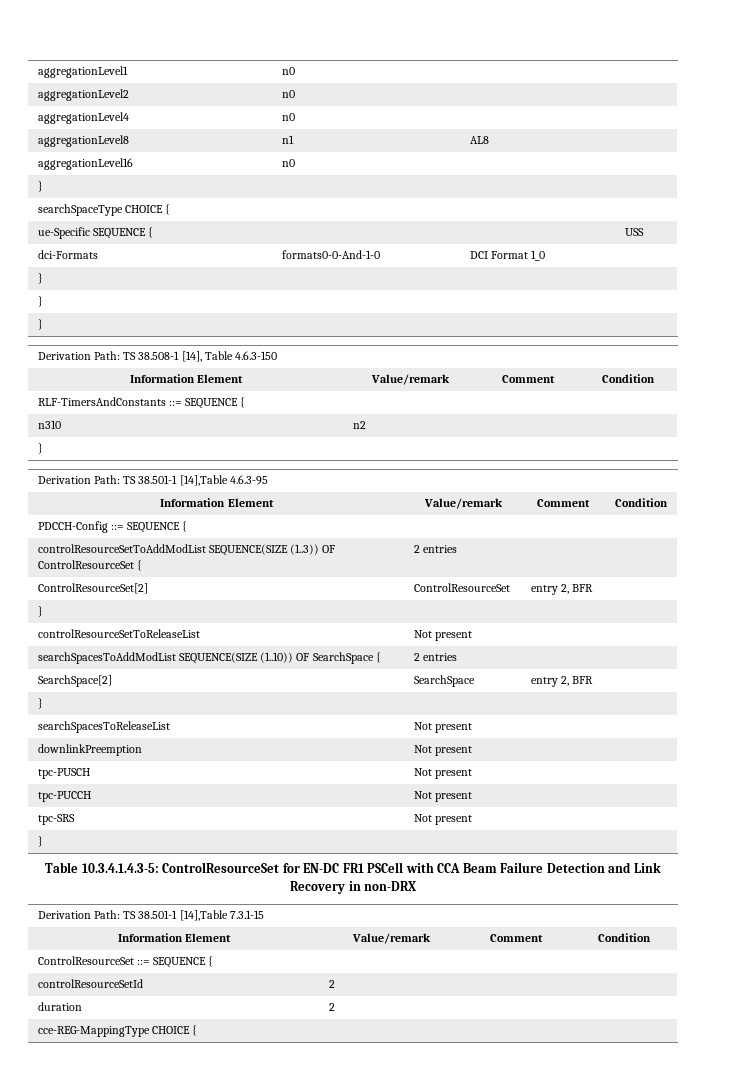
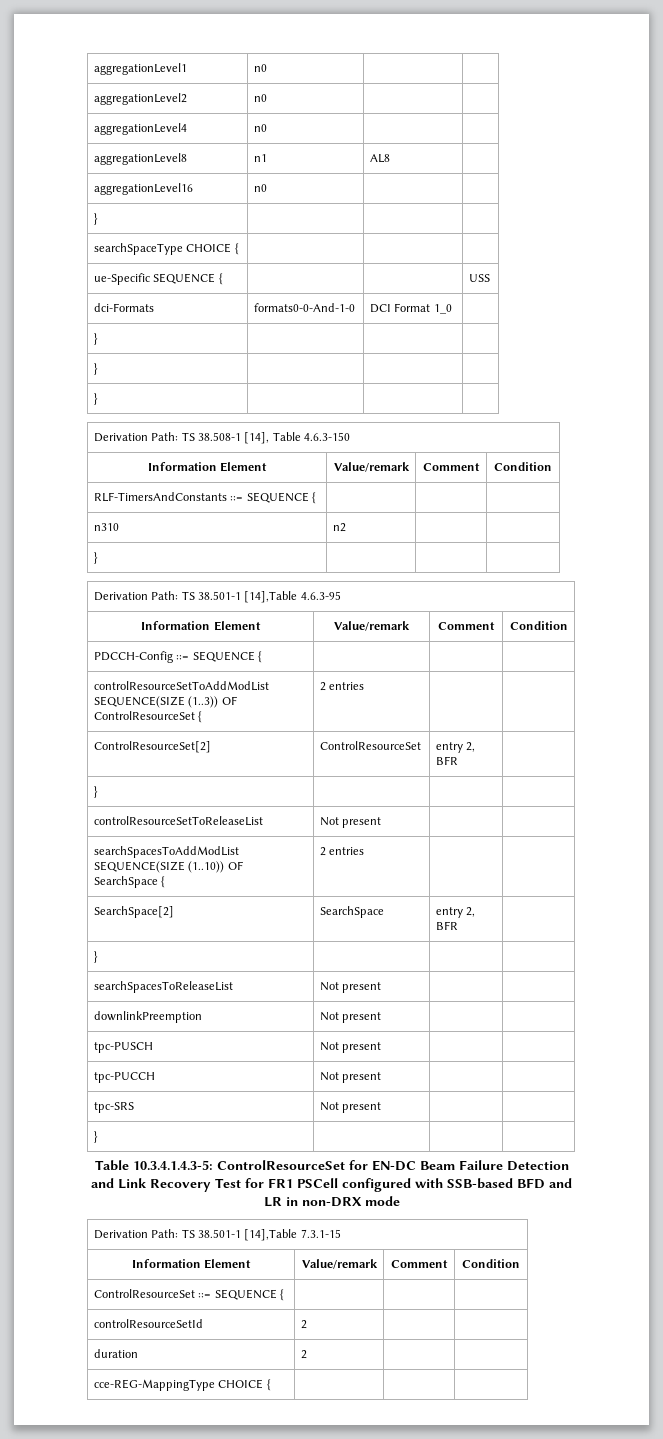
- Table 10.3.4.1.4.3-5: ControlResourceSet for EN-DC FR1 PSCell with CCA Beam Failure Detection and Link Recovery in non-DRX
+ Table 10.3.4.1.4.3-5: ControlResourceSet for EN-DC Beam Failure Detection and Link Recovery Test for FR1 PSCell configured with SSB-based BFD and LR in non-DRX mode

